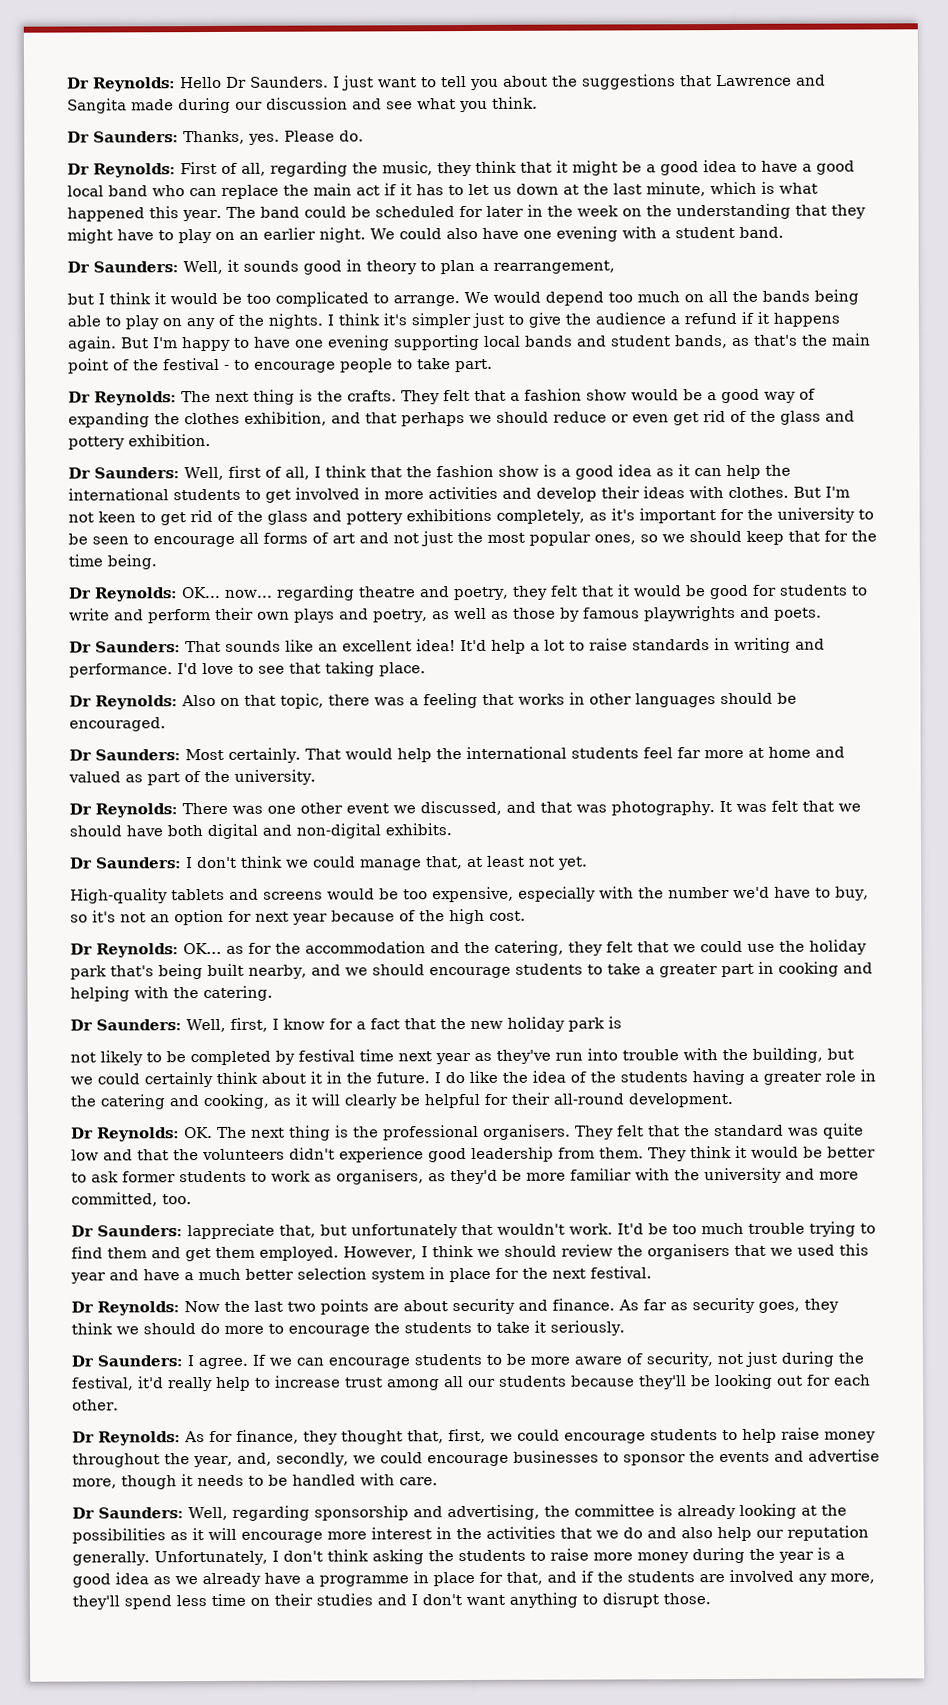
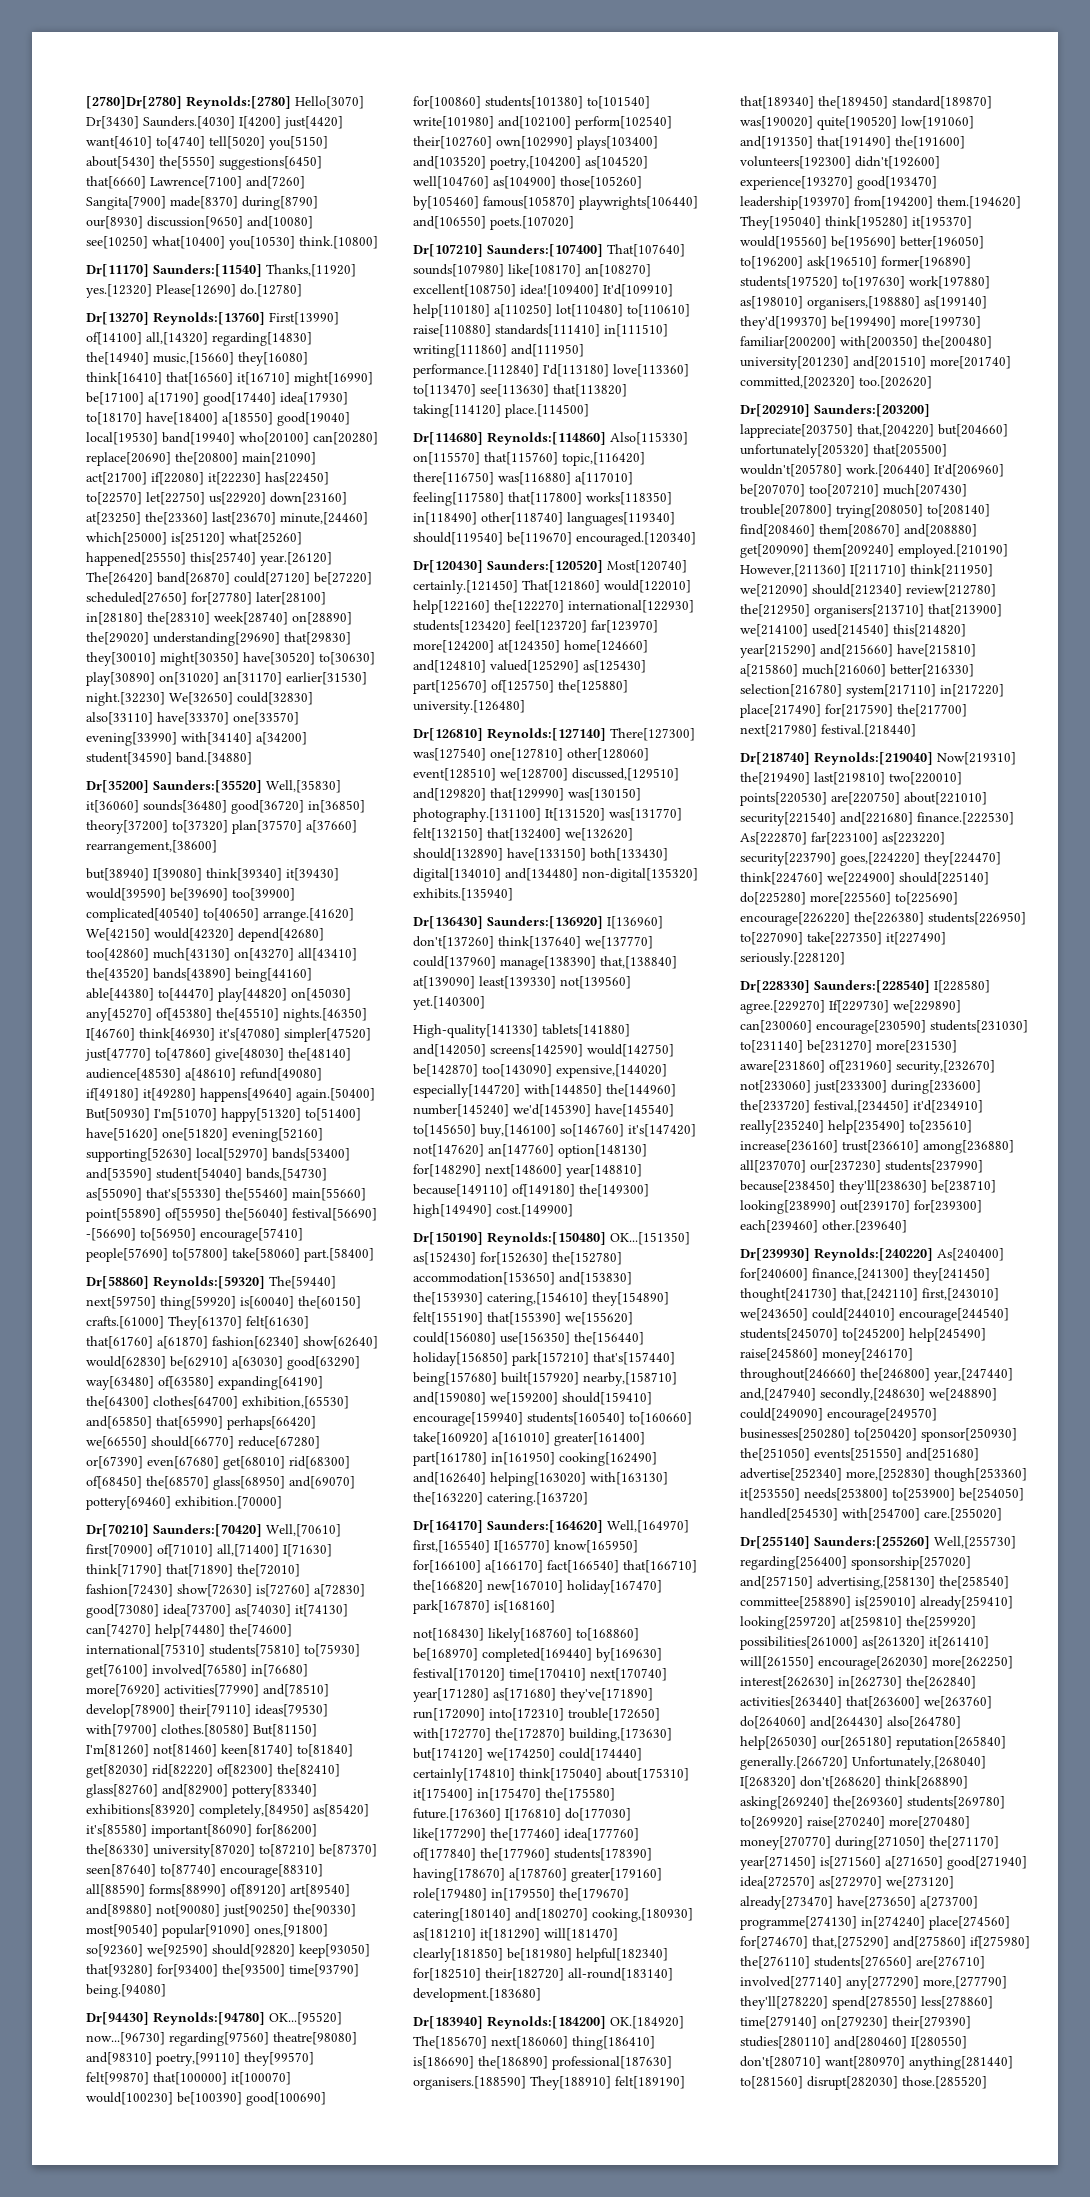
- Dr Reynolds: Hello Dr Saunders. I just want to tell you about the suggestions that Lawrence and Sangita made during our discussion and see what you think.
- Dr Saunders: Thanks, yes. Please do.
- Dr Reynolds: First of all, regarding the music, they think that it might be a good idea to have a good local band who can replace the main act if it has to let us down at the last minute, which is what happened this year. The band could be scheduled for later in the week on the understanding that they might have to play on an earlier night. We could also have one evening with a student band.
- Dr Saunders: Well, it sounds good in theory to plan a rearrangement,
- but I think it would be too complicated to arrange. We would depend too much on all the bands being able to play on any of the nights. I think it's simpler just to give the audience a refund if it happens again. But I'm happy to have one evening supporting local bands and student bands, as that's the main point of the festival - to encourage people to take part.
- Dr Reynolds: The next thing is the crafts. They felt that a fashion show would be a good way of expanding the clothes exhibition, and that perhaps we should reduce or even get rid of the glass and pottery exhibition.
- Dr Saunders: Well, first of all, I think that the fashion show is a good idea as it can help the international students to get involved in more activities and develop their ideas with clothes. But I'm not keen to get rid of the glass and pottery exhibitions completely, as it's important for the university to be seen to encourage all forms of art and not just the most popular ones, so we should keep that for the time being.
- Dr Reynolds: OK... now... regarding theatre and poetry, they felt that it would be good for students to write and perform their own plays and poetry, as well as those by famous playwrights and poets.
- Dr Saunders: That sounds like an excellent idea! It'd help a lot to raise standards in writing and performance. I'd love to see that taking place.
- Dr Reynolds: Also on that topic, there was a feeling that works in other languages should be encouraged.
- Dr Saunders: Most certainly. That would help the international students feel far more at home and valued as part of the university.
- Dr Reynolds: There was one other event we discussed, and that was photography. It was felt that we should have both digital and non-digital exhibits.
- Dr Saunders: I don't think we could manage that, at least not yet.
- High-quality tablets and screens would be too expensive, especially with the number we'd have to buy, so it's not an option for next year because of the high cost.
- Dr Reynolds: OK... as for the accommodation and the catering, they felt that we could use the holiday park that's being built nearby, and we should encourage students to take a greater part in cooking and helping with the catering.
- Dr Saunders: Well, first, I know for a fact that the new holiday park is
- not likely to be completed by festival time next year as they've run into trouble with the building, but we could certainly think about it in the future. I do like the idea of the students having a greater role in the catering and cooking, as it will clearly be helpful for their all-round development.
- Dr Reynolds: OK. The next thing is the professional organisers. They felt that the standard was quite low and that the volunteers didn't experience good leadership from them. They think it would be better to ask former students to work as organisers, as they'd be more familiar with the university and more committed, too.
- Dr Saunders: lappreciate that, but unfortunately that wouldn't work. It'd be too much trouble trying to find them and get them employed. However, I think we should review the organisers that we used this year and have a much better selection system in place for the next festival.
- Dr Reynolds: Now the last two points are about security and finance. As far as security goes, they think we should do more to encourage the students to take it seriously.
- Dr Saunders: I agree. If we can encourage students to be more aware of security, not just during the festival, it'd really help to increase trust among all our students because they'll be looking out for each other.
- Dr Reynolds: As for finance, they thought that, first, we could encourage students to help raise money throughout the year, and, secondly, we could encourage businesses to sponsor the events and advertise more, though it needs to be handled with care.
- Dr Saunders: Well, regarding sponsorship and advertising, the committee is already looking at the possibilities as it will encourage more interest in the activities that we do and also help our reputation generally. Unfortunately, I don't think asking the students to raise more money during the year is a good idea as we already have a programme in place for that, and if the students are involved any more, they'll spend less time on their studies and I don't want anything to disrupt those.
+ [2780]Dr[2780] Reynolds:[2780] Hello[3070] Dr[3430] Saunders.[4030] I[4200] just[4420] want[4610] to[4740] tell[5020] you[5150] about[5430] the[5550] suggestions[6450] that[6660] Lawrence[7100] and[7260] Sangita[7900] made[8370] during[8790] our[8930] discussion[9650] and[10080] see[10250] what[10400] you[10530] think.[10800]
+ Dr[11170] Saunders:[11540] Thanks,[11920] yes.[12320] Please[12690] do.[12780]
+ Dr[13270] Reynolds:[13760] First[13990] of[14100] all,[14320] regarding[14830] the[14940] music,[15660] they[16080] think[16410] that[16560] it[16710] might[16990] be[17100] a[17190] good[17440] idea[17930] to[18170] have[18400] a[18550] good[19040] local[19530] band[19940] who[20100] can[20280] replace[20690] the[20800] main[21090] act[21700] if[22080] it[22230] has[22450] to[22570] let[22750] us[22920] down[23160] at[23250] the[23360] last[23670] minute,[24460] which[25000] is[25120] what[25260] happened[25550] this[25740] year.[26120] The[26420] band[26870] could[27120] be[27220] scheduled[27650] for[27780] later[28100] in[28180] the[28310] week[28740] on[28890] the[29020] understanding[29690] that[29830] they[30010] might[30350] have[30520] to[30630] play[30890] on[31020] an[31170] earlier[31530] night.[32230] We[32650] could[32830] also[33110] have[33370] one[33570] evening[33990] with[34140] a[34200] student[34590] band.[34880]
+ Dr[35200] Saunders:[35520] Well,[35830] it[36060] sounds[36480] good[36720] in[36850] theory[37200] to[37320] plan[37570] a[37660] rearrangement,[38600]
+ but[38940] I[39080] think[39340] it[39430] would[39590] be[39690] too[39900] complicated[40540] to[40650] arrange.[41620] We[42150] would[42320] depend[42680] too[42860] much[43130] on[43270] all[43410] the[43520] bands[43890] being[44160] able[44380] to[44470] play[44820] on[45030] any[45270] of[45380] the[45510] nights.[46350] I[46760] think[46930] it's[47080] simpler[47520] just[47770] to[47860] give[48030] the[48140] audience[48530] a[48610] refund[49080] if[49180] it[49280] happens[49640] again.[50400] But[50930] I'm[51070] happy[51320] to[51400] have[51620] one[51820] evening[52160] supporting[52630] local[52970] bands[53400] and[53590] student[54040] bands,[54730] as[55090] that's[55330] the[55460] main[55660] point[55890] of[55950] the[56040] festival[56690] -[56690] to[56950] encourage[57410] people[57690] to[57800] take[58060] part.[58400]
+ Dr[58860] Reynolds:[59320] The[59440] next[59750] thing[59920] is[60040] the[60150] crafts.[61000] They[61370] felt[61630] that[61760] a[61870] fashion[62340] show[62640] would[62830] be[62910] a[63030] good[63290] way[63480] of[63580] expanding[64190] the[64300] clothes[64700] exhibition,[65530] and[65850] that[65990] perhaps[66420] we[66550] should[66770] reduce[67280] or[67390] even[67680] get[68010] rid[68300] of[68450] the[68570] glass[68950] and[69070] pottery[69460] exhibition.[70000]
+ Dr[70210] Saunders:[70420] Well,[70610] first[70900] of[71010] all,[71400] I[71630] think[71790] that[71890] the[72010] fashion[72430] show[72630] is[72760] a[72830] good[73080] idea[73700] as[74030] it[74130] can[74270] help[74480] the[74600] international[75310] students[75810] to[75930] get[76100] involved[76580] in[76680] more[76920] activities[77990] and[78510] develop[78900] their[79110] ideas[79530] with[79700] clothes.[80580] But[81150] I'm[81260] not[81460] keen[81740] to[81840] get[82030] rid[82220] of[82300] the[82410] glass[82760] and[82900] pottery[83340] exhibitions[83920] completely,[84950] as[85420] it's[85580] important[86090] for[86200] the[86330] university[87020] to[87210] be[87370] seen[87640] to[87740] encourage[88310] all[88590] forms[88990] of[89120] art[89540] and[89880] not[90080] just[90250] the[90330] most[90540] popular[91090] ones,[91800] so[92360] we[92590] should[92820] keep[93050] that[93280] for[93400] the[93500] time[93790] being.[94080]
+ Dr[94430] Reynolds:[94780] OK...[95520] now...[96730] regarding[97560] theatre[98080] and[98310] poetry,[99110] they[99570] felt[99870] that[100000] it[100070] would[100230] be[100390] good[100690] for[100860] students[101380] to[101540] write[101980] and[102100] perform[102540] their[102760] own[102990] plays[103400] and[103520] poetry,[104200] as[104520] well[104760] as[104900] those[105260] by[105460] famous[105870] playwrights[106440] and[106550] poets.[107020]
+ Dr[107210] Saunders:[107400] That[107640] sounds[107980] like[108170] an[108270] excellent[108750] idea![109400] It'd[109910] help[110180] a[110250] lot[110480] to[110610] raise[110880] standards[111410] in[111510] writing[111860] and[111950] performance.[112840] I'd[113180] love[113360] to[113470] see[113630] that[113820] taking[114120] place.[114500]
+ Dr[114680] Reynolds:[114860] Also[115330] on[115570] that[115760] topic,[116420] there[116750] was[116880] a[117010] feeling[117580] that[117800] works[118350] in[118490] other[118740] languages[119340] should[119540] be[119670] encouraged.[120340]
+ Dr[120430] Saunders:[120520] Most[120740] certainly.[121450] That[121860] would[122010] help[122160] the[122270] international[122930] students[123420] feel[123720] far[123970] more[124200] at[124350] home[124660] and[124810] valued[125290] as[125430] part[125670] of[125750] the[125880] university.[126480]
+ Dr[126810] Reynolds:[127140] There[127300] was[127540] one[127810] other[128060] event[128510] we[128700] discussed,[129510] and[129820] that[129990] was[130150] photography.[131100] It[131520] was[131770] felt[132150] that[132400] we[132620] should[132890] have[133150] both[133430] digital[134010] and[134480] non-digital[135320] exhibits.[135940]
+ Dr[136430] Saunders:[136920] I[136960] don't[137260] think[137640] we[137770] could[137960] manage[138390] that,[138840] at[139090] least[139330] not[139560] yet.[140300]
+ High-quality[141330] tablets[141880] and[142050] screens[142590] would[142750] be[142870] too[143090] expensive,[144020] especially[144720] with[144850] the[144960] number[145240] we'd[145390] have[145540] to[145650] buy,[146100] so[146760] it's[147420] not[147620] an[147760] option[148130] for[148290] next[148600] year[148810] because[149110] of[149180] the[149300] high[149490] cost.[149900]
+ Dr[150190] Reynolds:[150480] OK...[151350] as[152430] for[152630] the[152780] accommodation[153650] and[153830] the[153930] catering,[154610] they[154890] felt[155190] that[155390] we[155620] could[156080] use[156350] the[156440] holiday[156850] park[157210] that's[157440] being[157680] built[157920] nearby,[158710] and[159080] we[159200] should[159410] encourage[159940] students[160540] to[160660] take[160920] a[161010] greater[161400] part[161780] in[161950] cooking[162490] and[162640] helping[163020] with[163130] the[163220] catering.[163720]
+ Dr[164170] Saunders:[164620] Well,[164970] first,[165540] I[165770] know[165950] for[166100] a[166170] fact[166540] that[166710] the[166820] new[167010] holiday[167470] park[167870] is[168160]
+ not[168430] likely[168760] to[168860] be[168970] completed[169440] by[169630] festival[170120] time[170410] next[170740] year[171280] as[171680] they've[171890] run[172090] into[172310] trouble[172650] with[172770] the[172870] building,[173630] but[174120] we[174250] could[174440] certainly[174810] think[175040] about[175310] it[175400] in[175470] the[175580] future.[176360] I[176810] do[177030] like[177290] the[177460] idea[177760] of[177840] the[177960] students[178390] having[178670] a[178760] greater[179160] role[179480] in[179550] the[179670] catering[180140] and[180270] cooking,[180930] as[181210] it[181290] will[181470] clearly[181850] be[181980] helpful[182340] for[182510] their[182720] all-round[183140] development.[183680]
+ Dr[183940] Reynolds:[184200] OK.[184920] The[185670] next[186060] thing[186410] is[186690] the[186890] professional[187630] organisers.[188590] They[188910] felt[189190] that[189340] the[189450] standard[189870] was[190020] quite[190520] low[191060] and[191350] that[191490] the[191600] volunteers[192300] didn't[192600] experience[193270] good[193470] leadership[193970] from[194200] them.[194620] They[195040] think[195280] it[195370] would[195560] be[195690] better[196050] to[196200] ask[196510] former[196890] students[197520] to[197630] work[197880] as[198010] organisers,[198880] as[199140] they'd[199370] be[199490] more[199730] familiar[200200] with[200350] the[200480] university[201230] and[201510] more[201740] committed,[202320] too.[202620]
+ Dr[202910] Saunders:[203200] lappreciate[203750] that,[204220] but[204660] unfortunately[205320] that[205500] wouldn't[205780] work.[206440] It'd[206960] be[207070] too[207210] much[207430] trouble[207800] trying[208050] to[208140] find[208460] them[208670] and[208880] get[209090] them[209240] employed.[210190] However,[211360] I[211710] think[211950] we[212090] should[212340] review[212780] the[212950] organisers[213710] that[213900] we[214100] used[214540] this[214820] year[215290] and[215660] have[215810] a[215860] much[216060] better[216330] selection[216780] system[217110] in[217220] place[217490] for[217590] the[217700] next[217980] festival.[218440]
+ Dr[218740] Reynolds:[219040] Now[219310] the[219490] last[219810] two[220010] points[220530] are[220750] about[221010] security[221540] and[221680] finance.[222530] As[222870] far[223100] as[223220] security[223790] goes,[224220] they[224470] think[224760] we[224900] should[225140] do[225280] more[225560] to[225690] encourage[226220] the[226380] students[226950] to[227090] take[227350] it[227490] seriously.[228120]
+ Dr[228330] Saunders:[228540] I[228580] agree.[229270] If[229730] we[229890] can[230060] encourage[230590] students[231030] to[231140] be[231270] more[231530] aware[231860] of[231960] security,[232670] not[233060] just[233300] during[233600] the[233720] festival,[234450] it'd[234910] really[235240] help[235490] to[235610] increase[236160] trust[236610] among[236880] all[237070] our[237230] students[237990] because[238450] they'll[238630] be[238710] looking[238990] out[239170] for[239300] each[239460] other.[239640]
+ Dr[239930] Reynolds:[240220] As[240400] for[240600] finance,[241300] they[241450] thought[241730] that,[242110] first,[243010] we[243650] could[244010] encourage[244540] students[245070] to[245200] help[245490] raise[245860] money[246170] throughout[246660] the[246800] year,[247440] and,[247940] secondly,[248630] we[248890] could[249090] encourage[249570] businesses[250280] to[250420] sponsor[250930] the[251050] events[251550] and[251680] advertise[252340] more,[252830] though[253360] it[253550] needs[253800] to[253900] be[254050] handled[254530] with[254700] care.[255020]
+ Dr[255140] Saunders:[255260] Well,[255730] regarding[256400] sponsorship[257020] and[257150] advertising,[258130] the[258540] committee[258890] is[259010] already[259410] looking[259720] at[259810] the[259920] possibilities[261000] as[261320] it[261410] will[261550] encourage[262030] more[262250] interest[262630] in[262730] the[262840] activities[263440] that[263600] we[263760] do[264060] and[264430] also[264780] help[265030] our[265180] reputation[265840] generally.[266720] Unfortunately,[268040] I[268320] don't[268620] think[268890] asking[269240] the[269360] students[269780] to[269920] raise[270240] more[270480] money[270770] during[271050] the[271170] year[271450] is[271560] a[271650] good[271940] idea[272570] as[272970] we[273120] already[273470] have[273650] a[273700] programme[274130] in[274240] place[274560] for[274670] that,[275290] and[275860] if[275980] the[276110] students[276560] are[276710] involved[277140] any[277290] more,[277790] they'll[278220] spend[278550] less[278860] time[279140] on[279230] their[279390] studies[280110] and[280460] I[280550] don't[280710] want[280970] anything[281440] to[281560] disrupt[282030] those.[285520]

